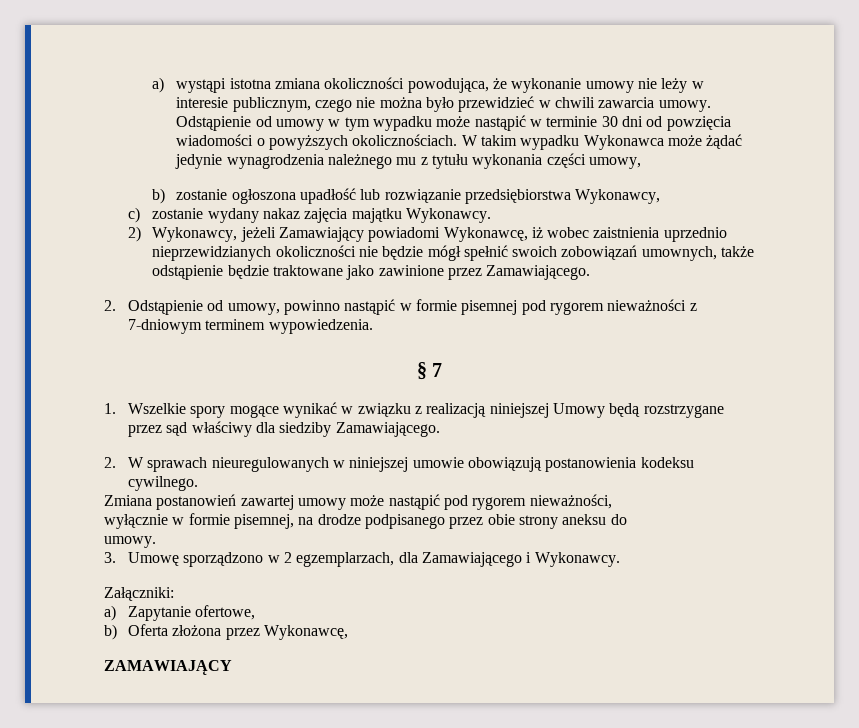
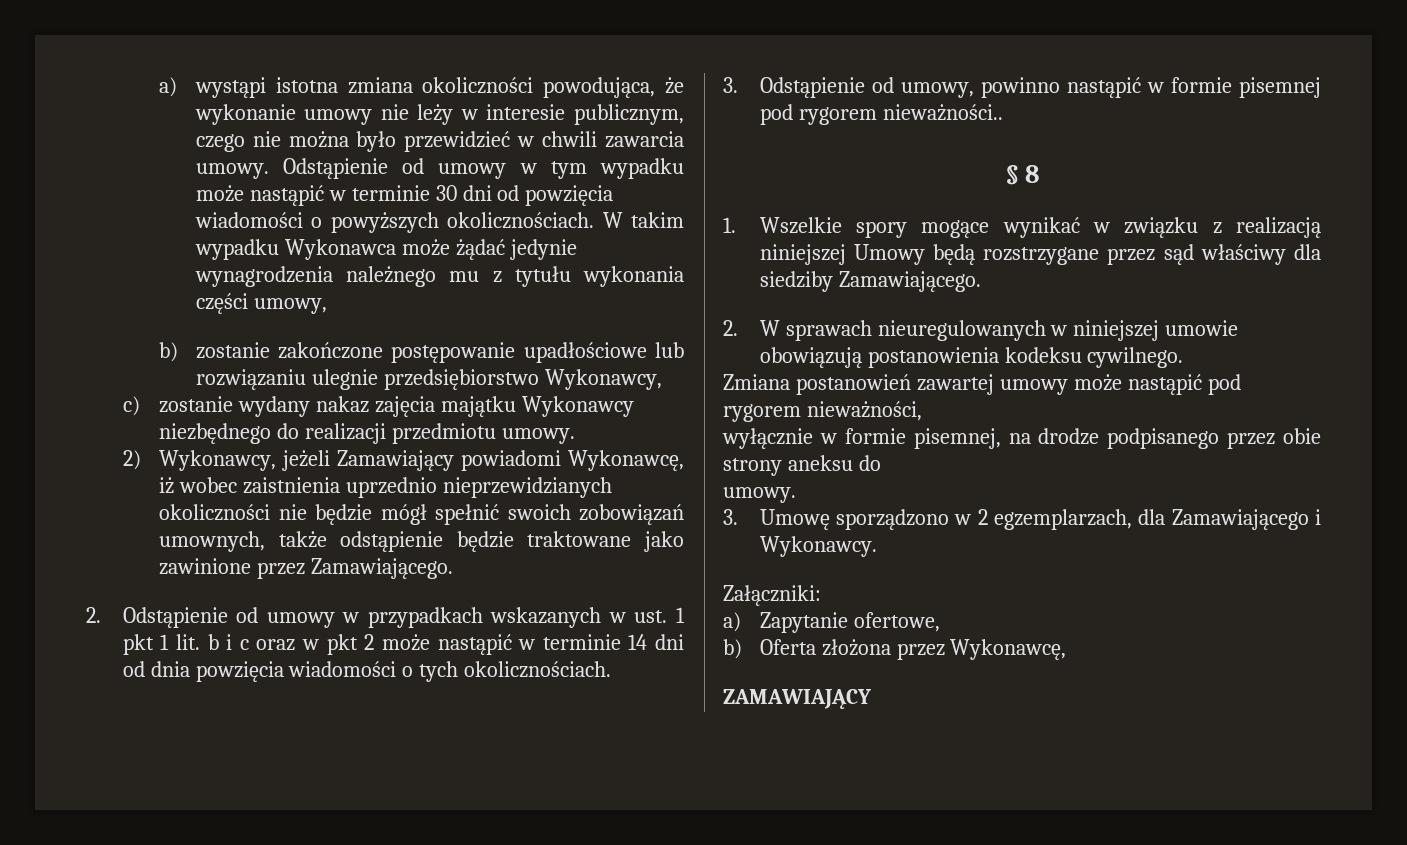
- b) zostanie ogłoszona upadłość lub rozwiązanie przedsiębiorstwa Wykonawcy,
+ b) zostanie zakończone postępowanie upadłościowe lub rozwiązaniu ulegnie przedsiębiorstwo Wykonawcy,
- c) zostanie wydany nakaz zajęcia majątku Wykonawcy.
+ c) zostanie wydany nakaz zajęcia majątku Wykonawcy niezbędnego do realizacji przedmiotu umowy.
- 2. Odstąpienie od umowy, powinno nastąpić w formie pisemnej pod rygorem nieważności z 7-dniowym terminem wypowiedzenia.
+ 2. Odstąpienie od umowy w przypadkach wskazanych w ust. 1 pkt 1 lit. b i c oraz w pkt 2 może nastąpić w terminie 14 dni od dnia powzięcia wiadomości o tych okolicznościach.
+ 3. Odstąpienie od umowy, powinno nastąpić w formie pisemnej pod rygorem nieważności..
- § 7
+ § 8

